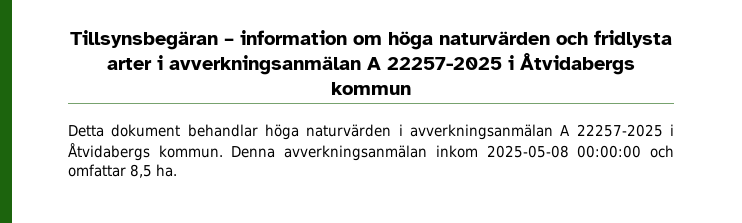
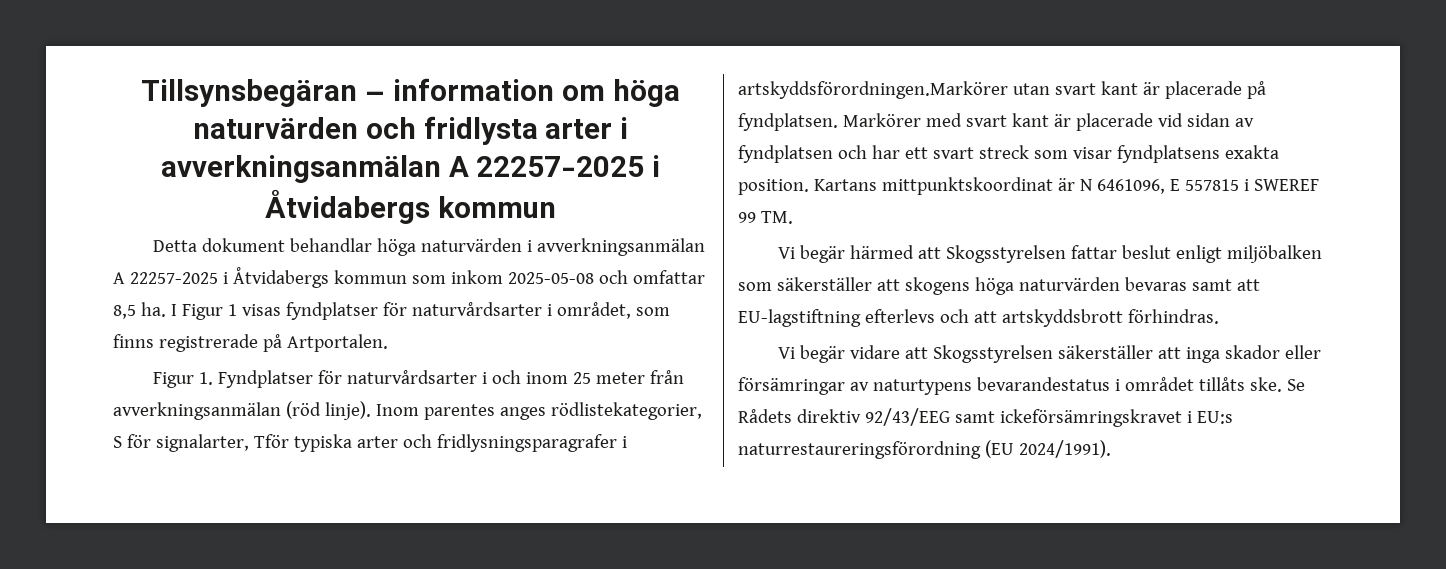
- Detta dokument behandlar höga naturvärden i avverkningsanmälan A 22257-2025 i Åtvidabergs kommun. Denna avverkningsanmälan inkom 2025-05-08 00:00:00 och omfattar 8,5 ha.
+ Detta dokument behandlar höga naturvärden i avverkningsanmälan A 22257-2025 i Åtvidabergs kommun som inkom 2025-05-08 och omfattar 8,5 ha.
+ I Figur 1 visas fyndplatser för naturvårdsarter i området, som finns registrerade på Artportalen.
+ Figur 1. Fyndplatser för naturvårdsarter i och inom 25 meter från avverkningsanmälan (röd linje). Inom parentes anges rödlistekategorier, S för signalarter, Tför typiska arter och fridlysningsparagrafer i artskyddsförordningen.Markörer utan svart kant är placerade på fyndplatsen. Markörer med svart kant är placerade vid sidan av fyndplatsen och har ett svart streck som visar fyndplatsens exakta position. Kartans mittpunktskoordinat är N 6461096, E 557815 i SWEREF 99 TM.
+ Vi begär härmed att Skogsstyrelsen fattar beslut enligt miljöbalken som säkerställer att skogens höga naturvärden bevaras samt att EU-lagstiftning efterlevs och att artskyddsbrott förhindras.
+ Vi begär vidare att Skogsstyrelsen säkerställer att inga skador eller försämringar av naturtypens bevarandestatus i området tillåts ske. Se Rådets direktiv 92/43/EEG samt ickeförsämringskravet i EU:s naturrestaureringsförordning (EU 2024/1991).

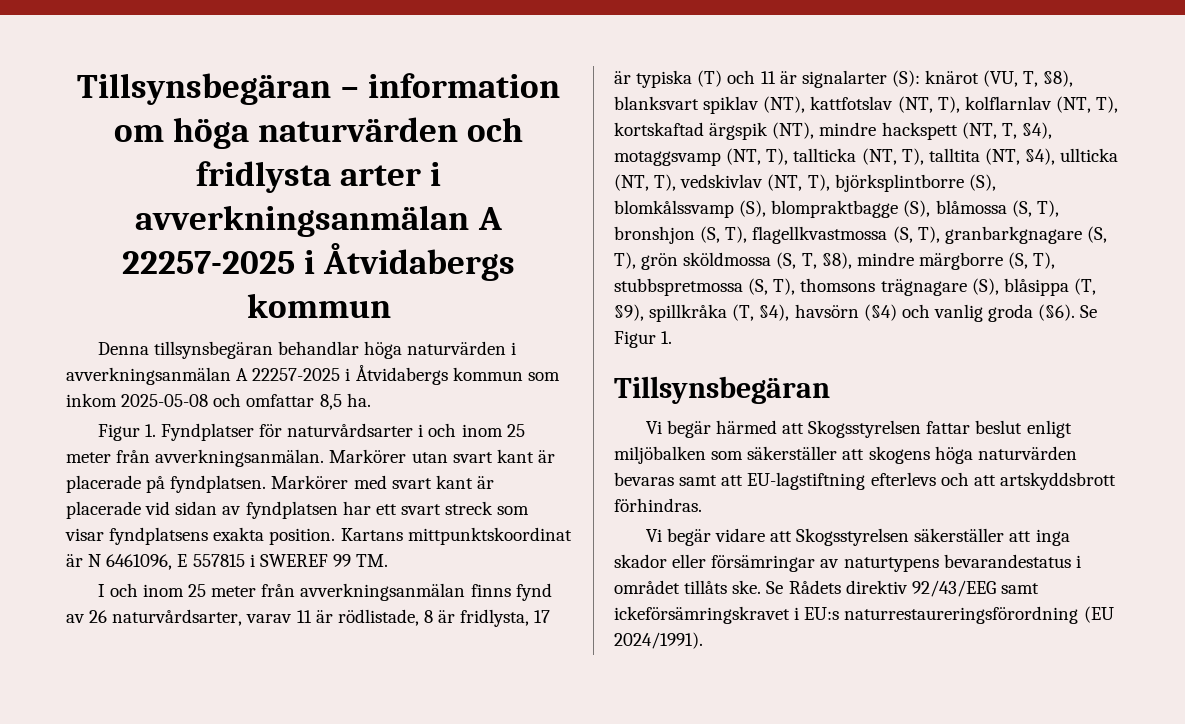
- Detta dokument behandlar höga naturvärden i avverkningsanmälan A 22257-2025 i Åtvidabergs kommun som inkom 2025-05-08 och omfattar 8,5 ha. I Figur 1 visas fyndplatser för naturvårdsarter i området, som finns registrerade på Artportalen.
+ Denna tillsynsbegäran behandlar höga naturvärden i avverkningsanmälan A 22257-2025 i Åtvidabergs kommun som inkom 2025-05-08 och omfattar 8,5 ha.
- Figur 1. Fyndplatser för naturvårdsarter i och inom 25 meter från avverkningsanmälan (röd linje). Inom parentes anges rödlistekategorier, S för signalarter, Tför typiska arter och fridlysningsparagrafer i artskyddsförordningen.Markörer utan svart kant är placerade på fyndplatsen.
+ Figur 1. Fyndplatser för naturvårdsarter i och inom 25 meter från avverkningsanmälan. Markörer utan svart kant är placerade på fyndplatsen.
- Markörer med svart kant är placerade vid sidan av fyndplatsen och har ett svart streck som visar fyndplatsens exakta position.
+ Markörer med svart kant är placerade vid sidan av fyndplatsen har ett svart streck som visar fyndplatsens exakta position.
+ I och inom 25 meter från avverkningsanmälan finns fynd av 26 naturvårdsarter, varav 11 är rödlistade, 8 är fridlysta, 17 är typiska (T) och 11 är signalarter (S): knärot (VU, T, §8), blanksvart spiklav (NT), kattfotslav (NT, T), kolflarnlav (NT, T), kortskaftad ärgspik (NT), mindre hackspett (NT, T, §4), motaggsvamp (NT, T), tallticka (NT, T), talltita (NT, §4), ullticka (NT, T), vedskivlav (NT, T), björksplintborre (S), blomkålssvamp (S), blompraktbagge (S), blåmossa (S, T), bronshjon (S, T), flagellkvastmossa (S, T), granbarkgnagare (S, T), grön sköldmossa (S, T, §8), mindre märgborre (S, T), stubbspretmossa (S, T), thomsons trägnagare (S), blåsippa (T, §9), spillkråka (T, §4), havsörn (§4) och vanlig groda (§6). Se Figur 1.
+ Tillsynsbegäran

